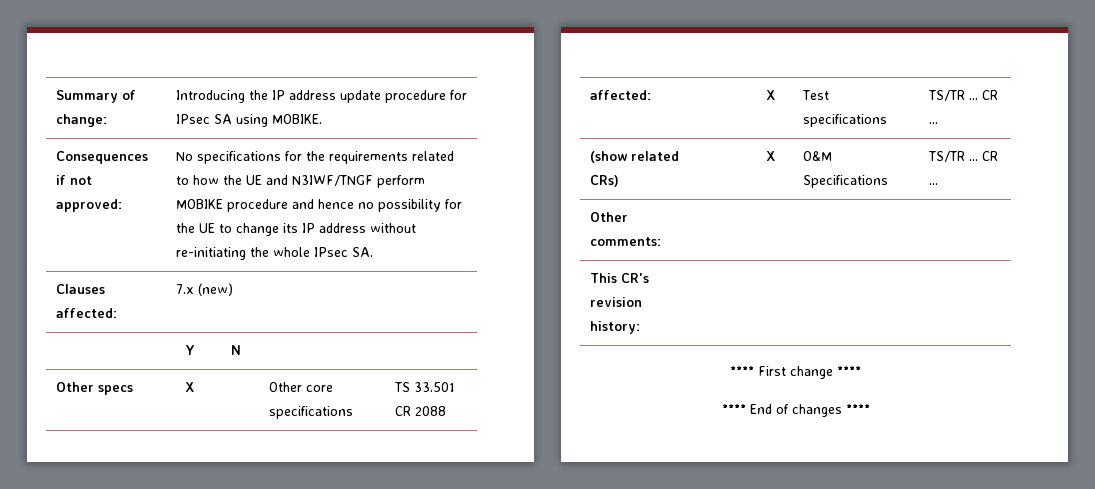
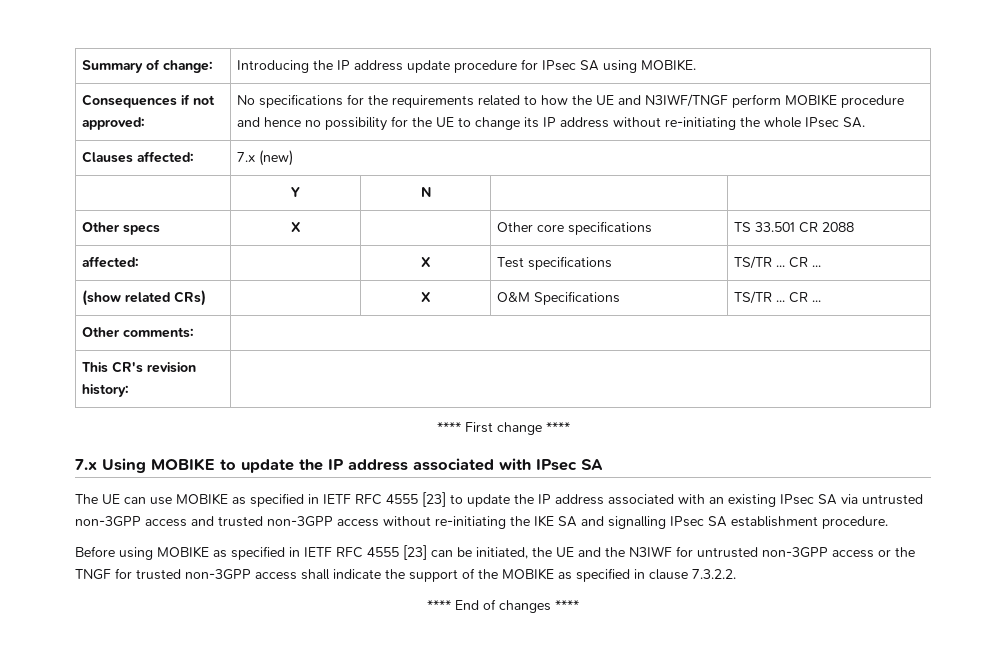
+ 7.x Using MOBIKE to update the IP address associated with IPsec SA
+ The UE can use MOBIKE as specified in IETF RFC 4555 [23] to update the IP address associated with an existing IPsec SA via untrusted non-3GPP access and trusted non-3GPP access without re-initiating the IKE SA and signalling IPsec SA establishment procedure.
+ Before using MOBIKE as specified in IETF RFC 4555 [23] can be initiated, the UE and the N3IWF for untrusted non-3GPP access or the TNGF for trusted non-3GPP access shall indicate the support of the MOBIKE as specified in clause 7.3.2.2.

